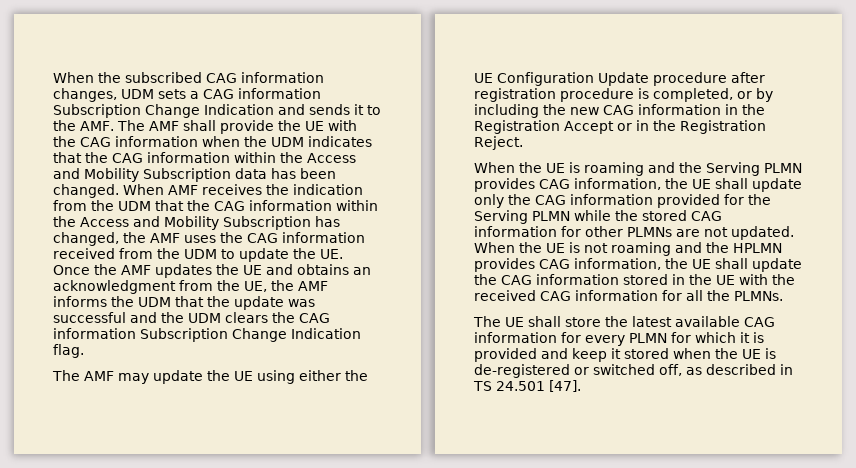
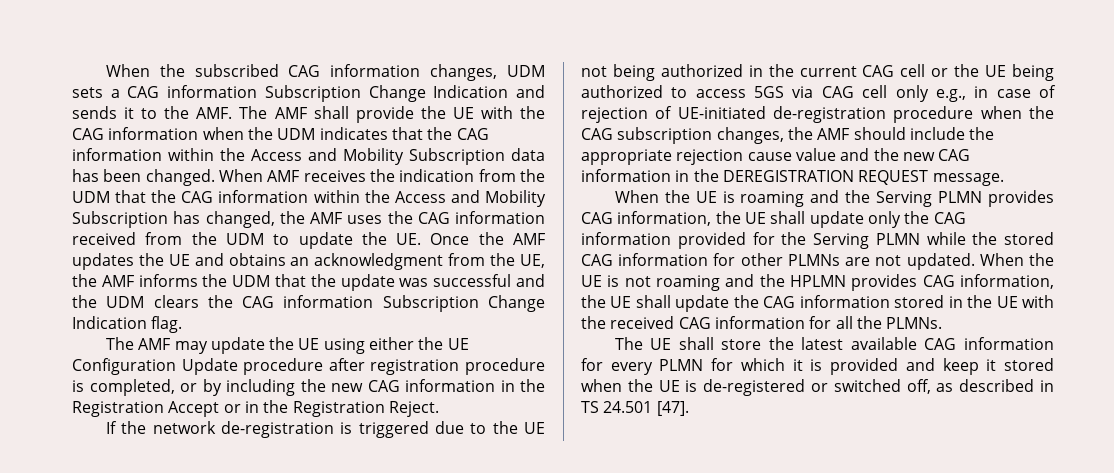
+ If the network de-registration is triggered due to the UE not being authorized in the current CAG cell or the UE being authorized to access 5GS via CAG cell only e.g., in case of rejection of UE-initiated de-registration procedure when the CAG subscription changes, the AMF should include the appropriate rejection cause value and the new CAG information in the DEREGISTRATION REQUEST message.

